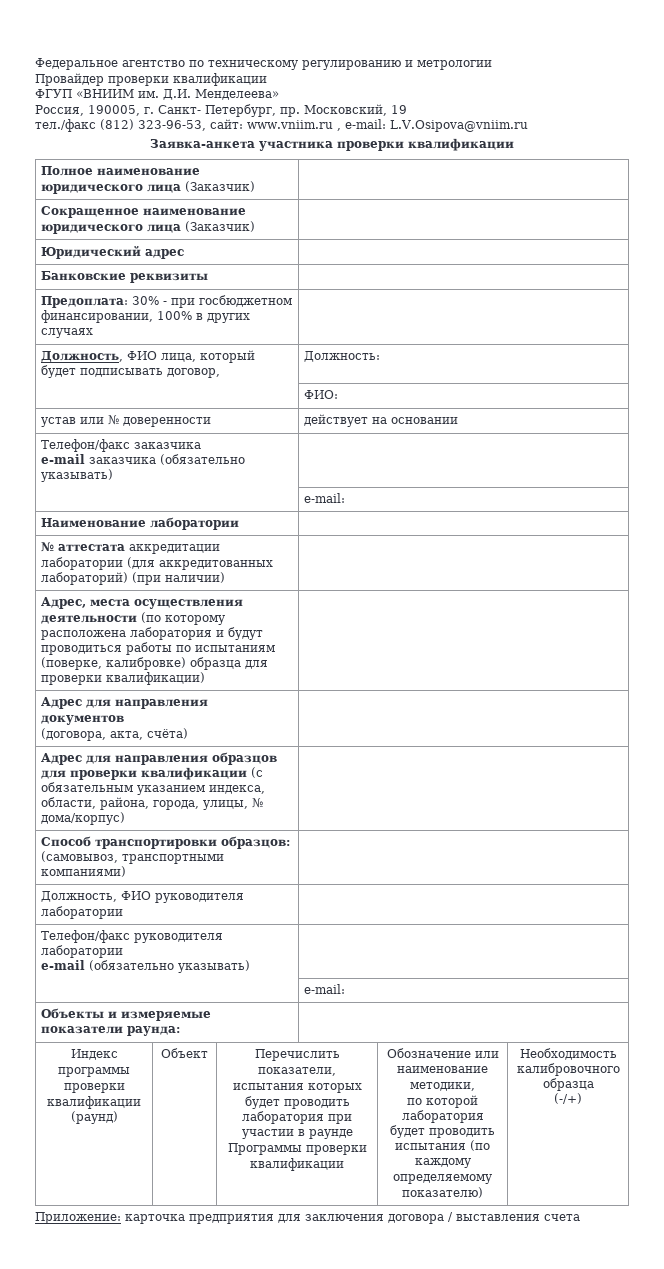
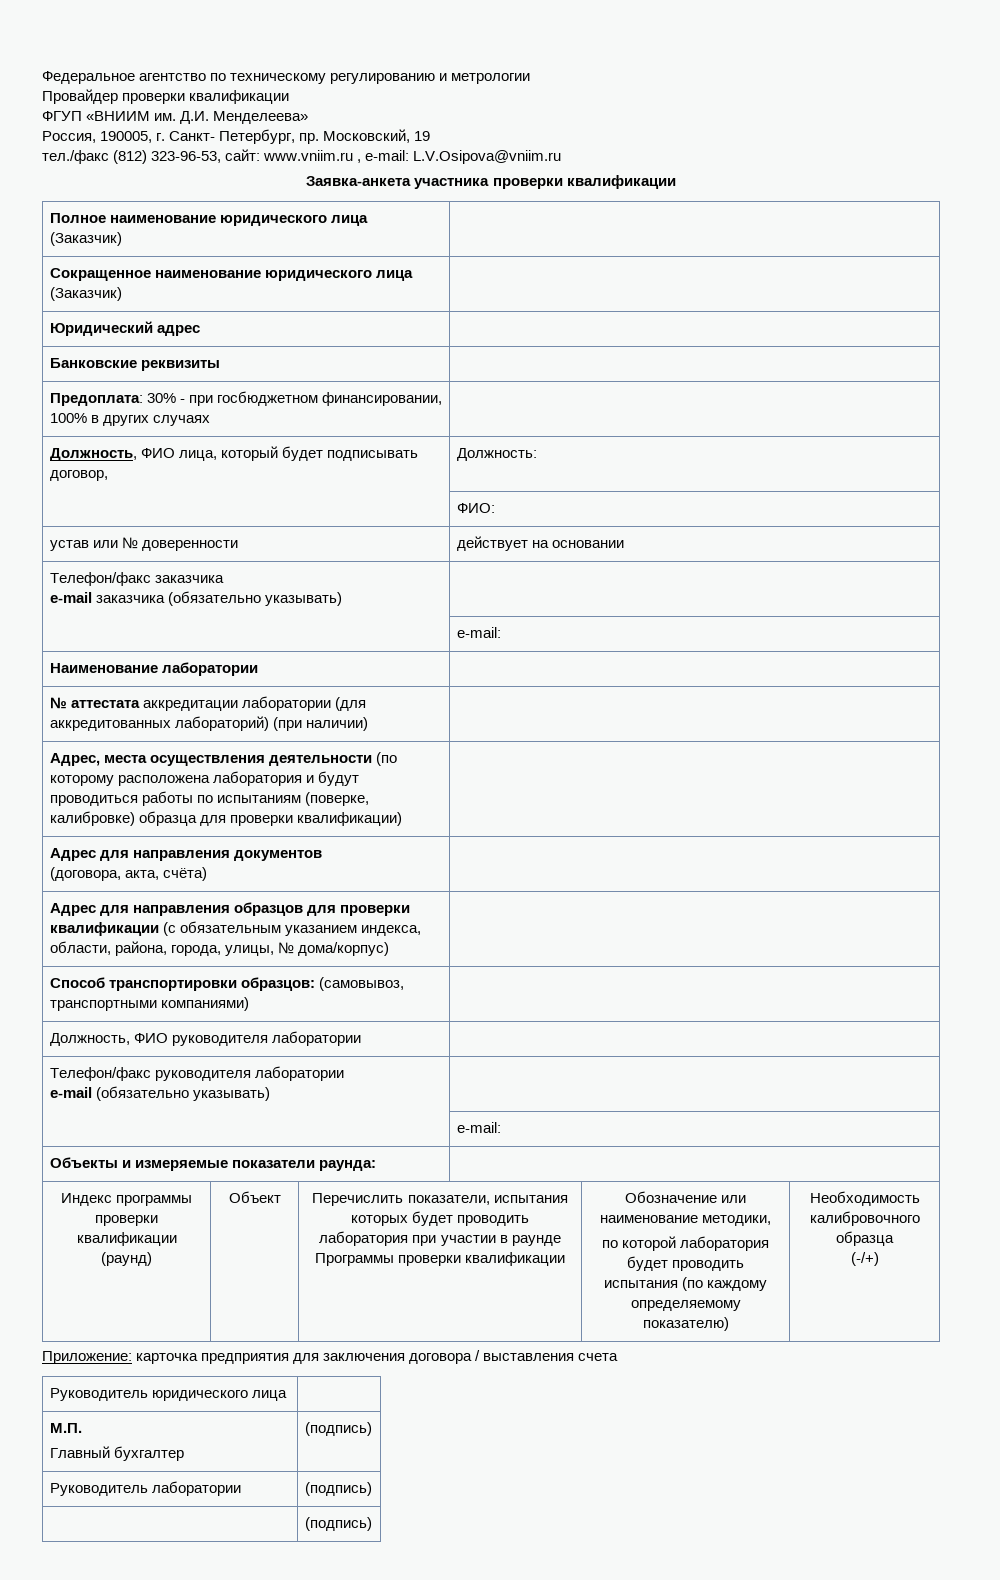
+ Руководитель юридического лица |
+ М.П.
+ Главный бухгалтер | (подпись)
+ Руководитель лаборатории | (подпись)
+ | (подпись)

